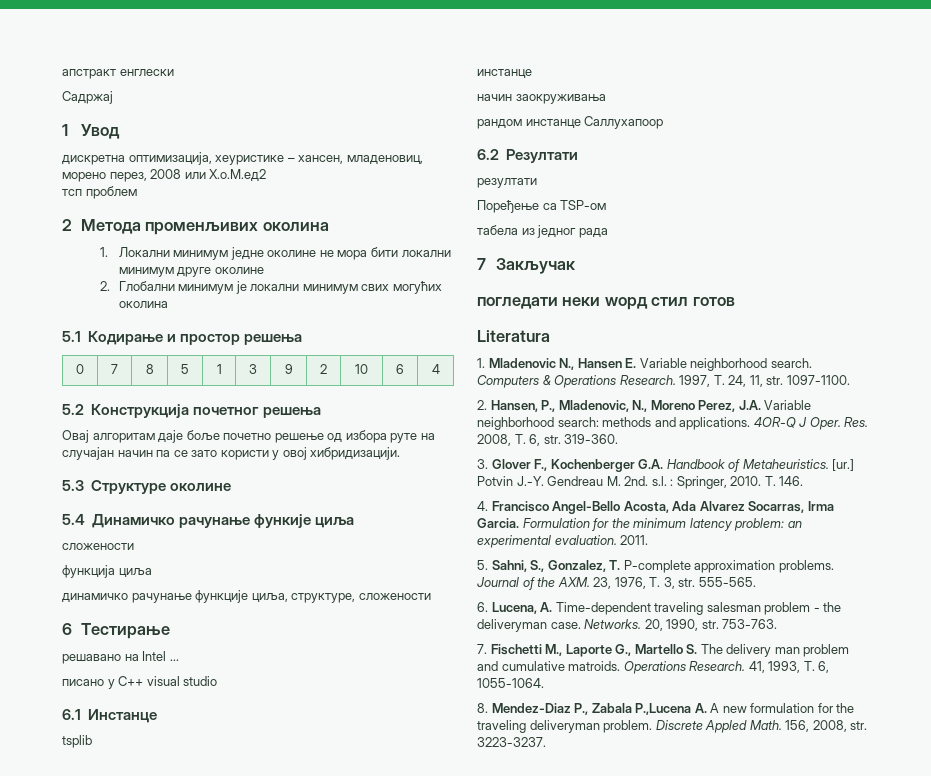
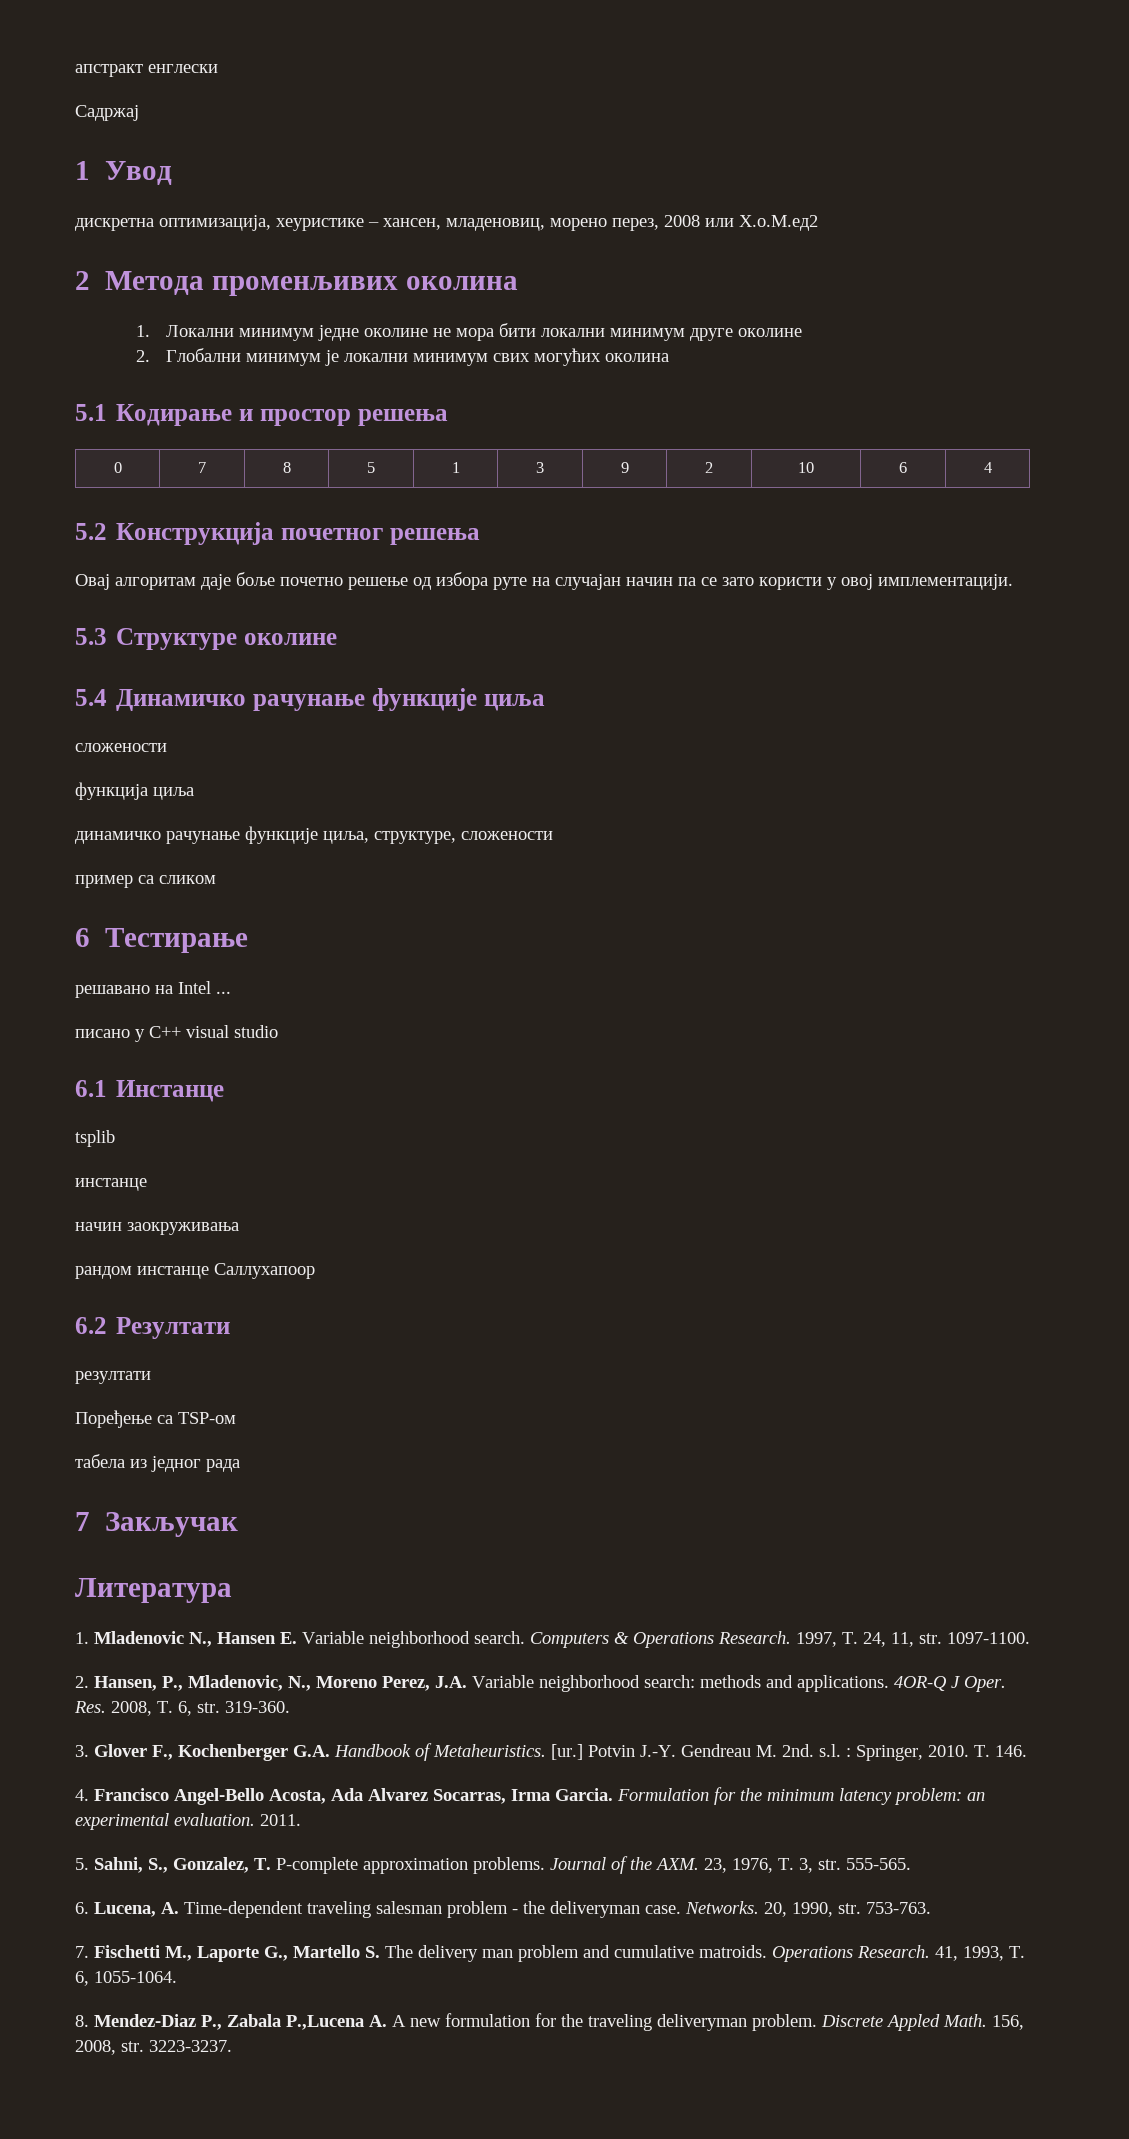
- тсп проблем
- Овај алгоритам даје боље почетно решење од избора руте на случајан начин па се зато користи у овој хибридизацији.
+ Овај алгоритам даје боље почетно решење од избора руте на случајан начин па се зато користи у овој имплементацији.
- 5.4 Динамичко рачунање функије циља
+ 5.4 Динамичко рачунање функције циља
+ пример са сликом
- погледати неки wорд стил готов
- Literatura
+ Литература

